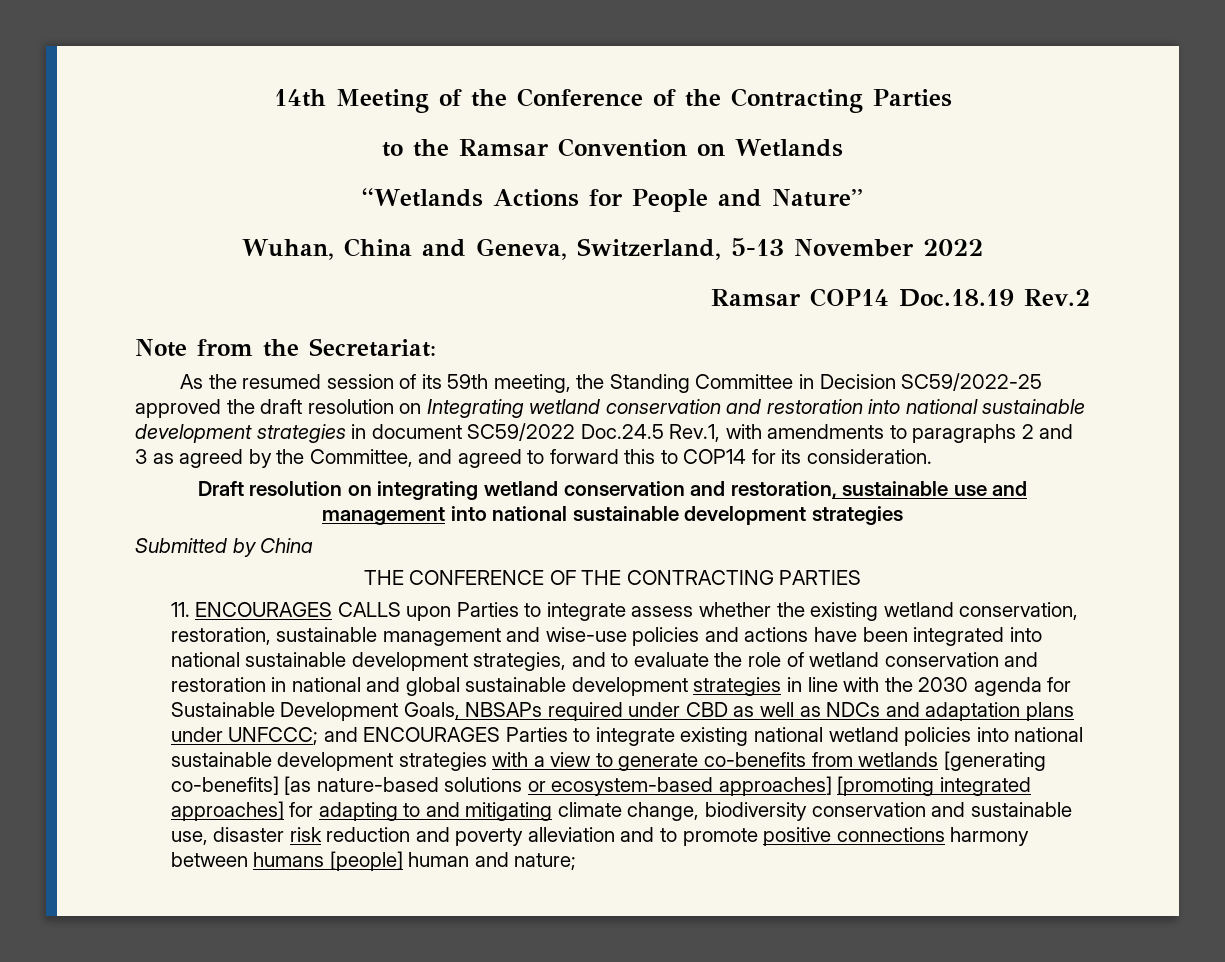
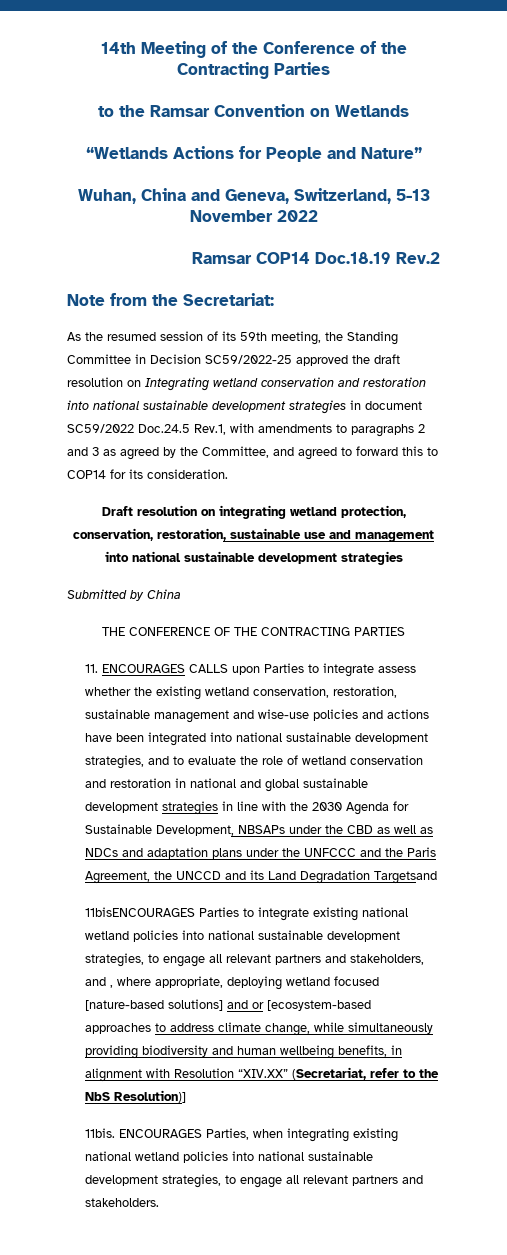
- Draft resolution on integrating wetland conservation and restoration, sustainable use and management into national sustainable development strategies
+ Draft resolution on integrating wetland protection, conservation, restoration, sustainable use and management into national sustainable development strategies
- 11. ENCOURAGES CALLS upon Parties to integrate assess whether the existing wetland conservation, restoration, sustainable management and wise-use policies and actions have been integrated into national sustainable development strategies, and to evaluate the role of wetland conservation and restoration in national and global sustainable development strategies in line with the 2030 agenda for Sustainable Development Goals, NBSAPs required under CBD as well as NDCs and adaptation plans under UNFCCC; and ENCOURAGES Parties to integrate existing national wetland policies into national sustainable development strategies with a view to generate co-benefits from wetlands [generating co-benefits] [as nature-based solutions or ecosystem-based approaches] [promoting integrated approaches] for adapting to and mitigating climate change, biodiversity conservation and sustainable use, disaster risk reduction and poverty alleviation and to promote positive connections harmony between humans [people] human and nature;
+ 11. ENCOURAGES CALLS upon Parties to integrate assess whether the existing wetland conservation, restoration, sustainable management and wise-use policies and actions have been integrated into national sustainable development strategies, and to evaluate the role of wetland conservation and restoration in national and global sustainable development strategies in line with the 2030 Agenda for Sustainable Development, NBSAPs under the CBD as well as NDCs and adaptation plans under the UNFCCC and the Paris Agreement, the UNCCD and its Land Degradation Targetsand
+ 11bisENCOURAGES Parties to integrate existing national wetland policies into national sustainable development strategies, to engage all relevant partners and stakeholders, and , where appropriate, deploying wetland focused [nature-based solutions] and or [ecosystem-based approaches to address climate change, while simultaneously providing biodiversity and human wellbeing benefits, in alignment with Resolution “XIV.XX” (Secretariat, refer to the NbS Resolution)]
+ 11bis. ENCOURAGES Parties, when integrating existing national wetland policies into national sustainable development strategies, to engage all relevant partners and stakeholders.

